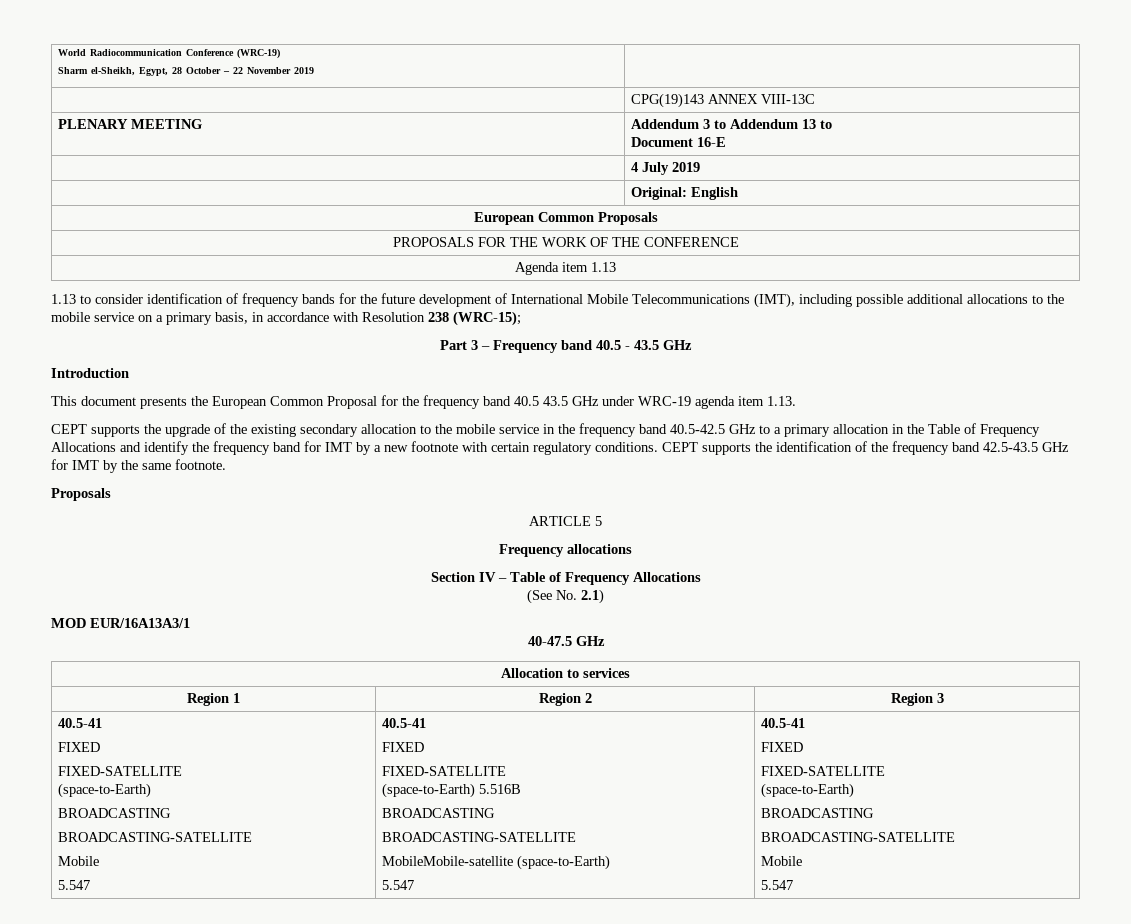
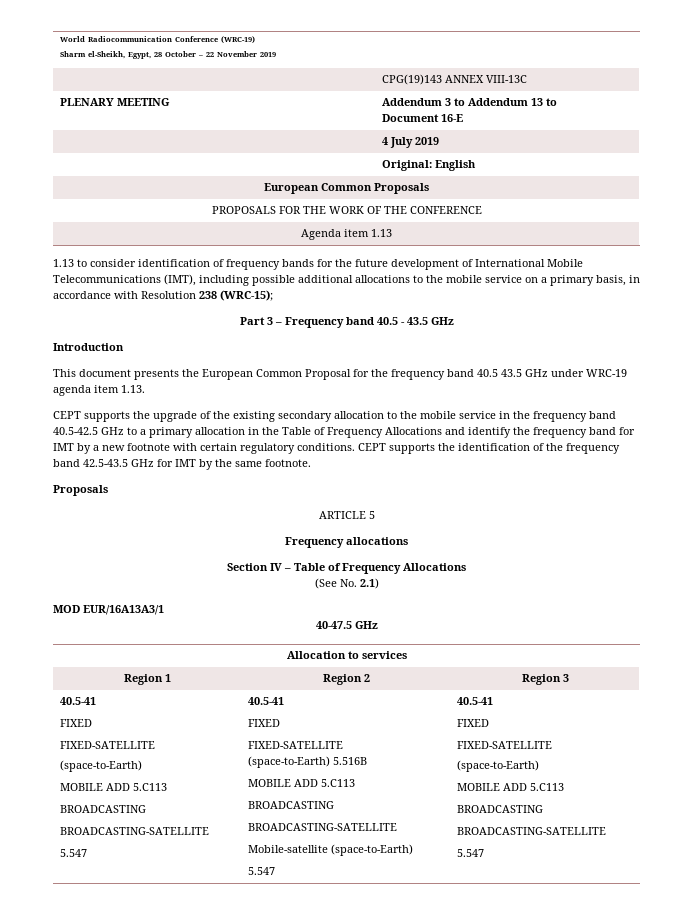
  Region 1 | Region 2 | Region 3
  40.5-41
  FIXED
  FIXED-SATELLITE
  (space-to-Earth)
+ MOBILE ADD 5.C113
  BROADCASTING
  BROADCASTING-SATELLITE
- Mobile
  5.547 | 40.5-41
  FIXED
  FIXED-SATELLITE
  (space-to-Earth) 5.516B
+ MOBILE ADD 5.C113
  BROADCASTING
  BROADCASTING-SATELLITE
- MobileMobile-satellite (space-to-Earth)
+ Mobile-satellite (space-to-Earth)
  5.547 | 40.5-41
  FIXED
  FIXED-SATELLITE
  (space-to-Earth)
+ MOBILE ADD 5.C113
  BROADCASTING
  BROADCASTING-SATELLITE
- Mobile

